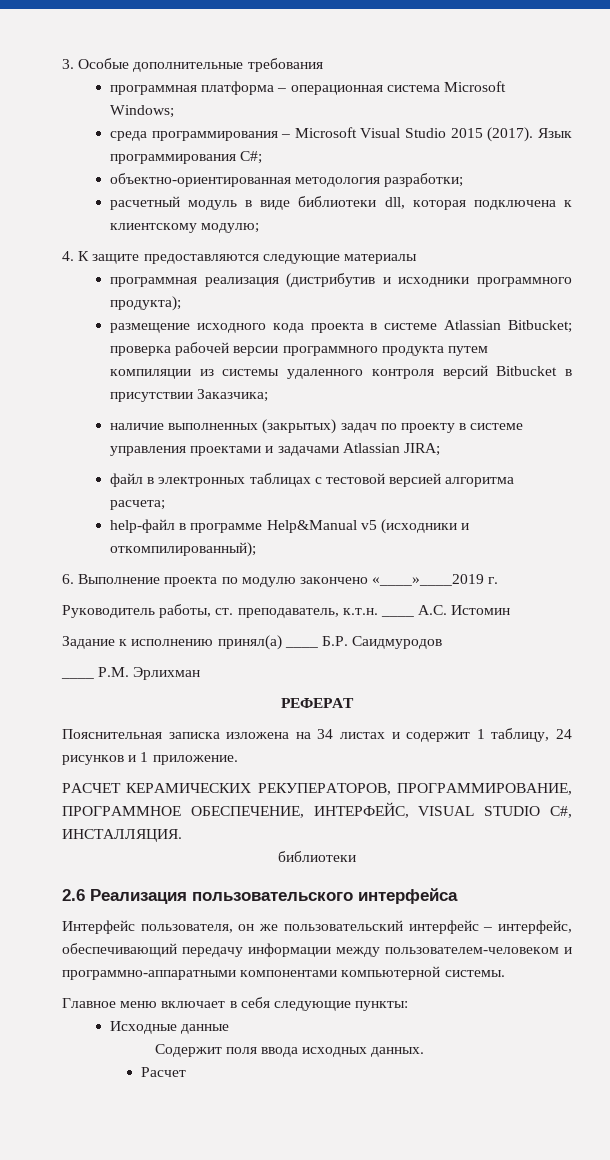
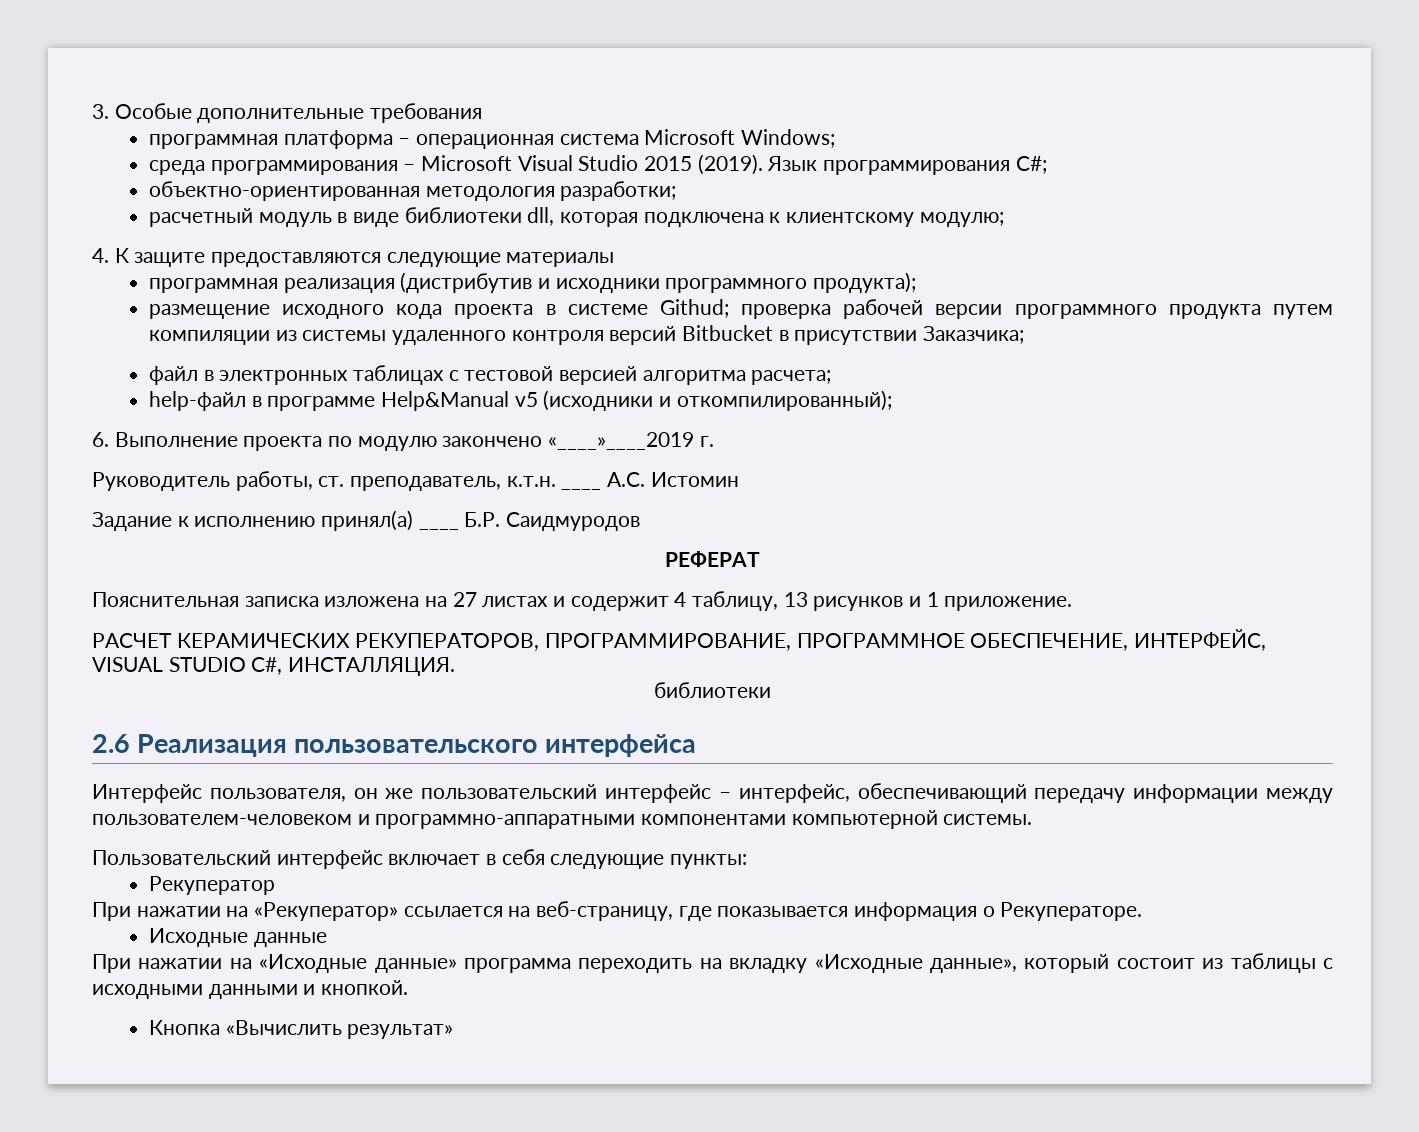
- среда программирования – Microsoft Visual Studio 2015 (2017).
+ среда программирования – Microsoft Visual Studio 2015 (2019).
- размещение исходного кода проекта в системе Atlassian Bitbucket; проверка рабочей версии программного продукта путем компиляции из системы удаленного контроля версий Bitbucket в присутствии Заказчика;
+ размещение исходного кода проекта в системе Githud; проверка рабочей версии программного продукта путем компиляции из системы удаленного контроля версий Bitbucket в присутствии Заказчика;
- наличие выполненных (закрытых) задач по проекту в системе управления проектами и задачами Atlassian JIRA;
- ____ Р.М. Эрлихман
- Пояснительная записка изложена на 34 листах и содержит 1 таблицу, 24 рисунков и 1 приложение.
+ Пояснительная записка изложена на 27 листах и содержит 4 таблицу, 13 рисунков и 1 приложение.
- Главное меню включает в себя следующие пункты:
+ Пользовательский интерфейс включает в себя следующие пункты:
+ Рекуператор
+ При нажатии на «Рекуператор» ссылается на веб-страницу, где показывается информация о Рекуператоре.
  Исходные данные
- Содержит поля ввода исходных данных.
- Расчет
+ При нажатии на «Исходные данные» программа переходить на вкладку «Исходные данные», который состоит из таблицы с исходными данными и кнопкой.
+ Кнопка «Вычислить результат»

